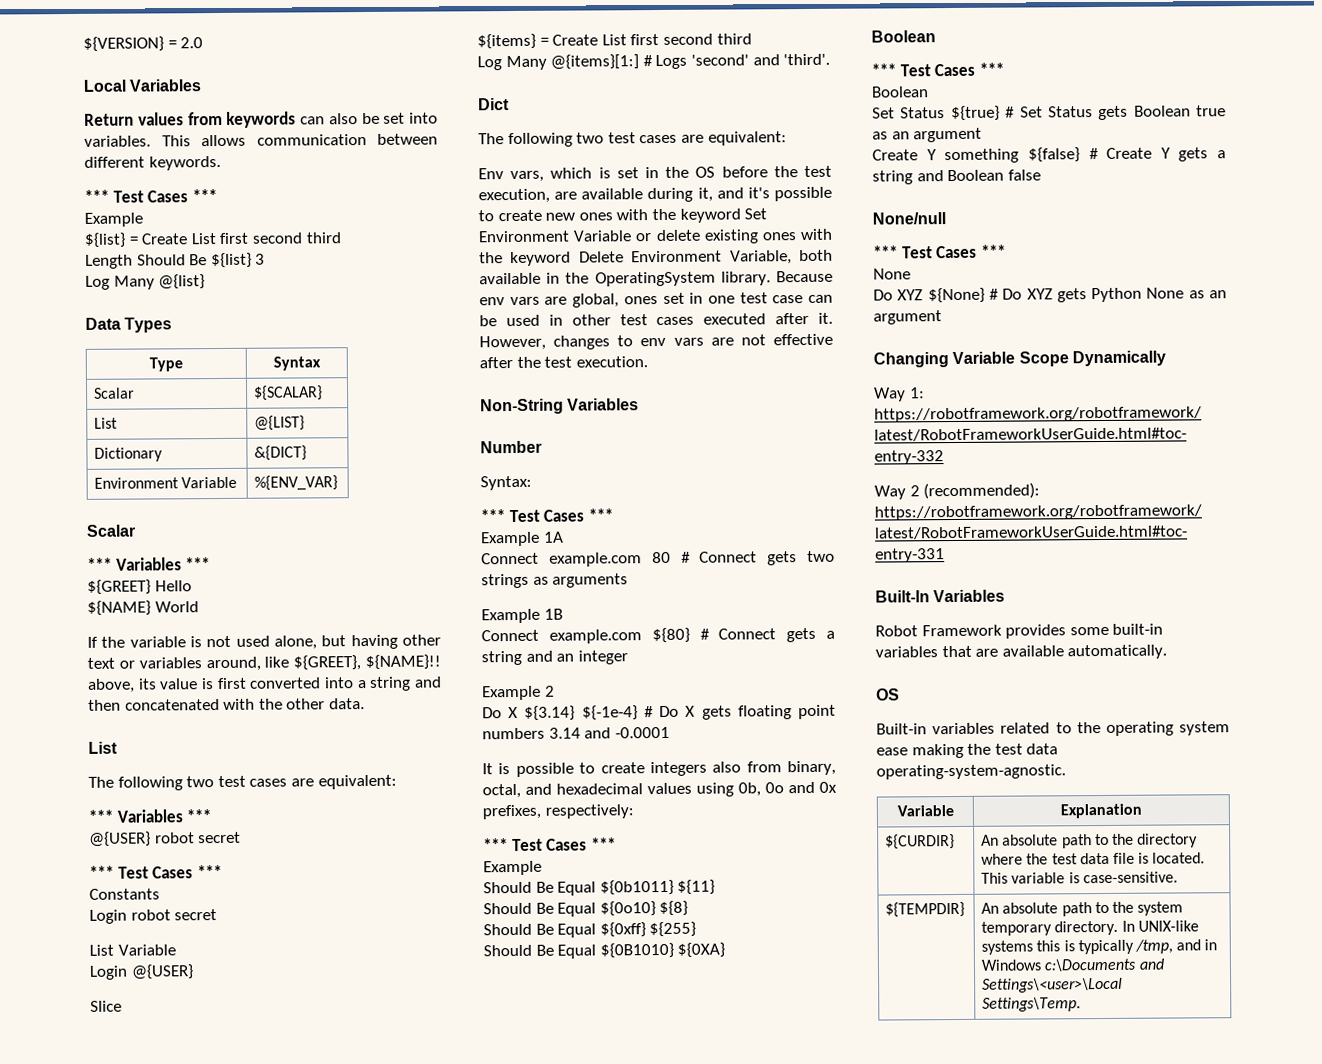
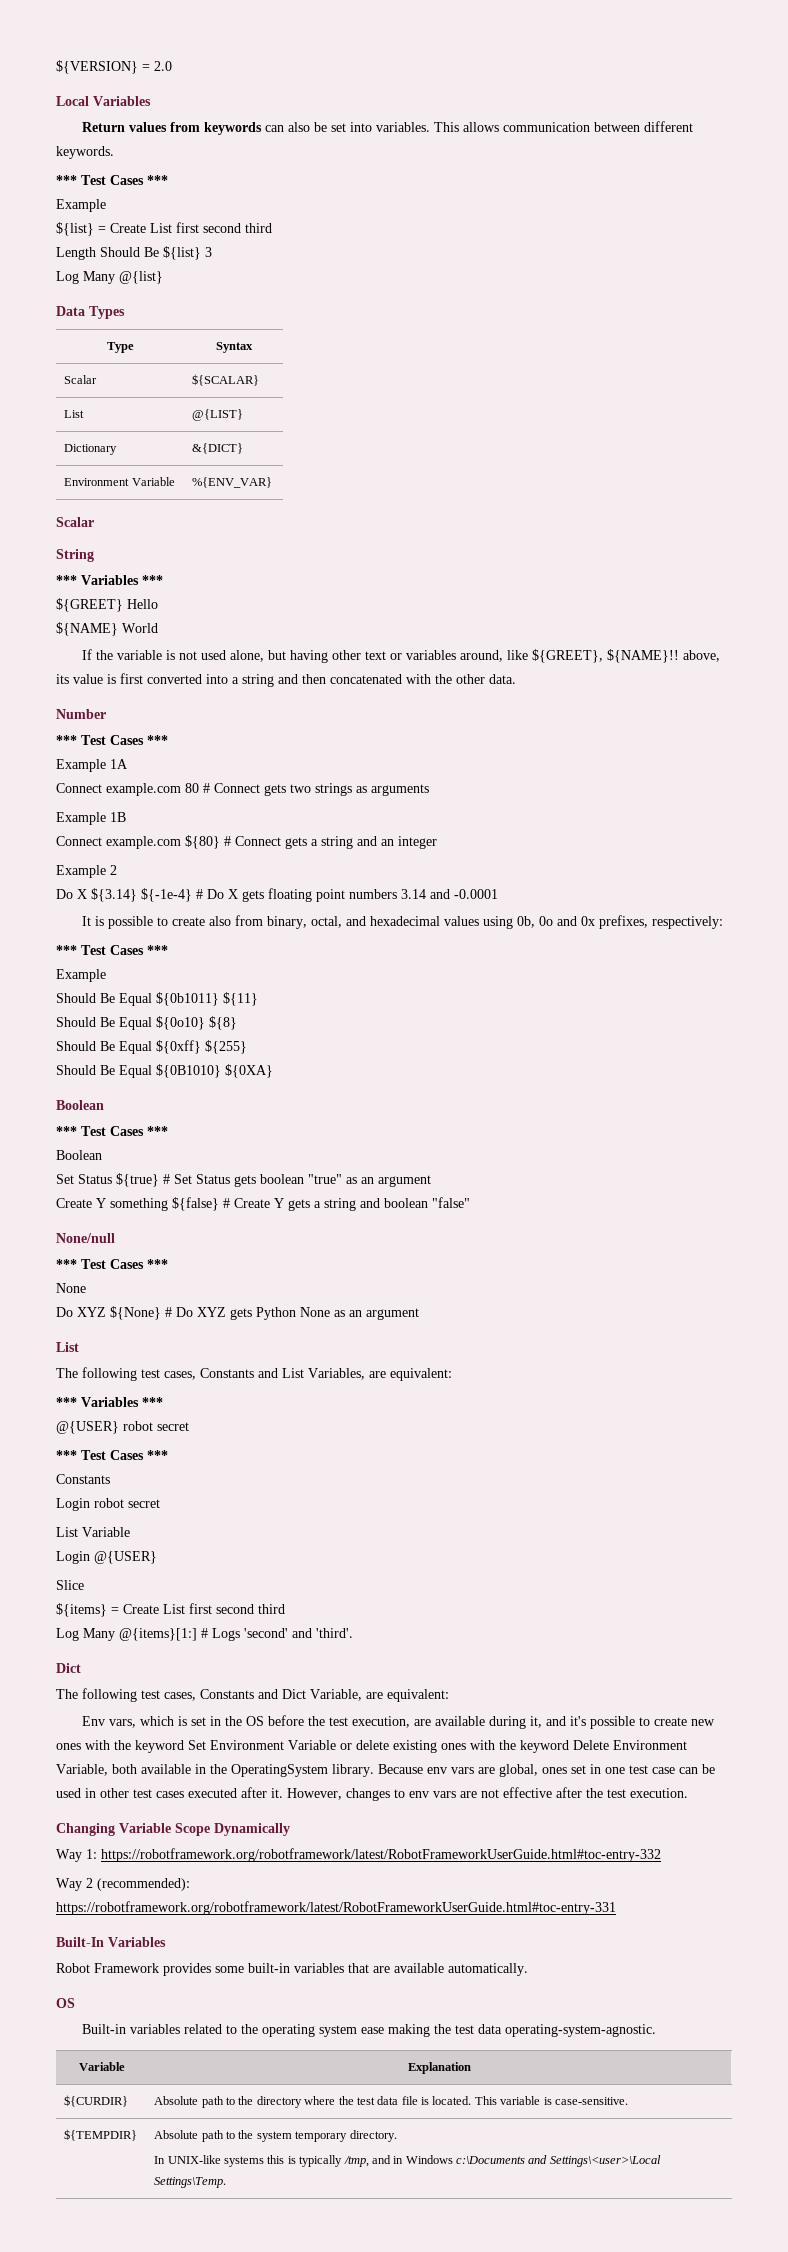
+ String
  If the variable is not used alone, but having other text or variables around, like ${GREET}, ${NAME}!! above, its value is first converted into a string and then concatenated with the other data.
+ Number
+ *** Test Cases ***
+ Example 1A
+ Connect example.com 80 # Connect gets two strings as arguments
+ Example 1B
+ Connect example.com ${80} # Connect gets a string and an integer
+ Example 2
+ Do X ${3.14} ${-1e-4} # Do X gets floating point numbers 3.14 and -0.0001
+ It is possible to create also from binary, octal, and hexadecimal values using 0b, 0o and 0x prefixes, respectively:
+ *** Test Cases ***
+ Example
+ Should Be Equal ${0b1011} ${11}
+ Should Be Equal ${0o10} ${8}
+ Should Be Equal ${0xff} ${255}
+ Should Be Equal ${0B1010} ${0XA}
+ Boolean
+ *** Test Cases ***
+ Boolean
+ Set Status ${true} # Set Status gets boolean "true" as an argument
+ Create Y something ${false} # Create Y gets a string and boolean "false"
+ None/null
+ *** Test Cases ***
+ None
+ Do XYZ ${None} # Do XYZ gets Python None as an argument
  List
- The following two test cases are equivalent:
+ The following test cases, Constants and List Variables, are equivalent:
  Log Many @{items}[1:] # Logs 'second' and 'third'.
  Dict
- The following two test cases are equivalent:
+ The following test cases, Constants and Dict Variable, are equivalent:
- Non-String Variables
- Number
- Syntax:
- *** Test Cases ***
- Example 1A
- Connect example.com 80 # Connect gets two strings as arguments
- Example 1B
- Connect example.com ${80} # Connect gets a string and an integer
- Example 2
- Do X ${3.14} ${-1e-4} # Do X gets floating point numbers 3.14 and -0.0001
- It is possible to create integers also from binary, octal, and hexadecimal values using 0b, 0o and 0x prefixes, respectively:
- *** Test Cases ***
- Example
- Should Be Equal ${0b1011} ${11}
- Should Be Equal ${0o10} ${8}
- Should Be Equal ${0xff} ${255}
- Should Be Equal ${0B1010} ${0XA}
- Boolean
- *** Test Cases ***
- Boolean
- Set Status ${true} # Set Status gets Boolean true as an argument
- Create Y something ${false} # Create Y gets a string and Boolean false
- None/null
- *** Test Cases ***
- None
- Do XYZ ${None} # Do XYZ gets Python None as an argument
- ${CURDIR} | An absolute path to the directory where the test data file is located. This variable is case-sensitive.
+ ${CURDIR} | Absolute path to the directory where the test data file is located. This variable is case-sensitive.
- ${TEMPDIR} | An absolute path to the system temporary directory. In UNIX-like systems this is typically /tmp, and in Windows c:\Documents and Settings\<user>\Local Settings\Temp.
+ ${TEMPDIR} | Absolute path to the system temporary directory.
+ In UNIX-like systems this is typically /tmp, and in Windows c:\Documents and Settings\<user>\Local Settings\Temp.

